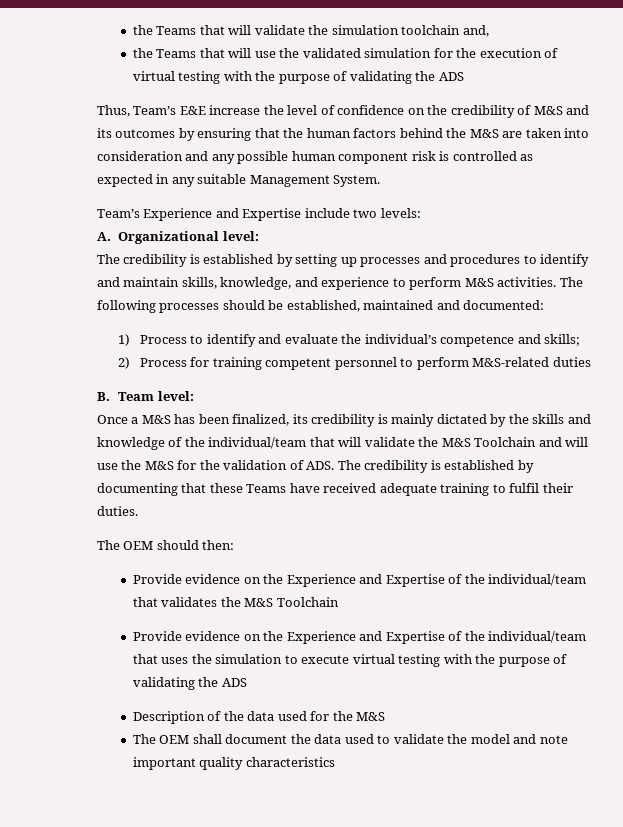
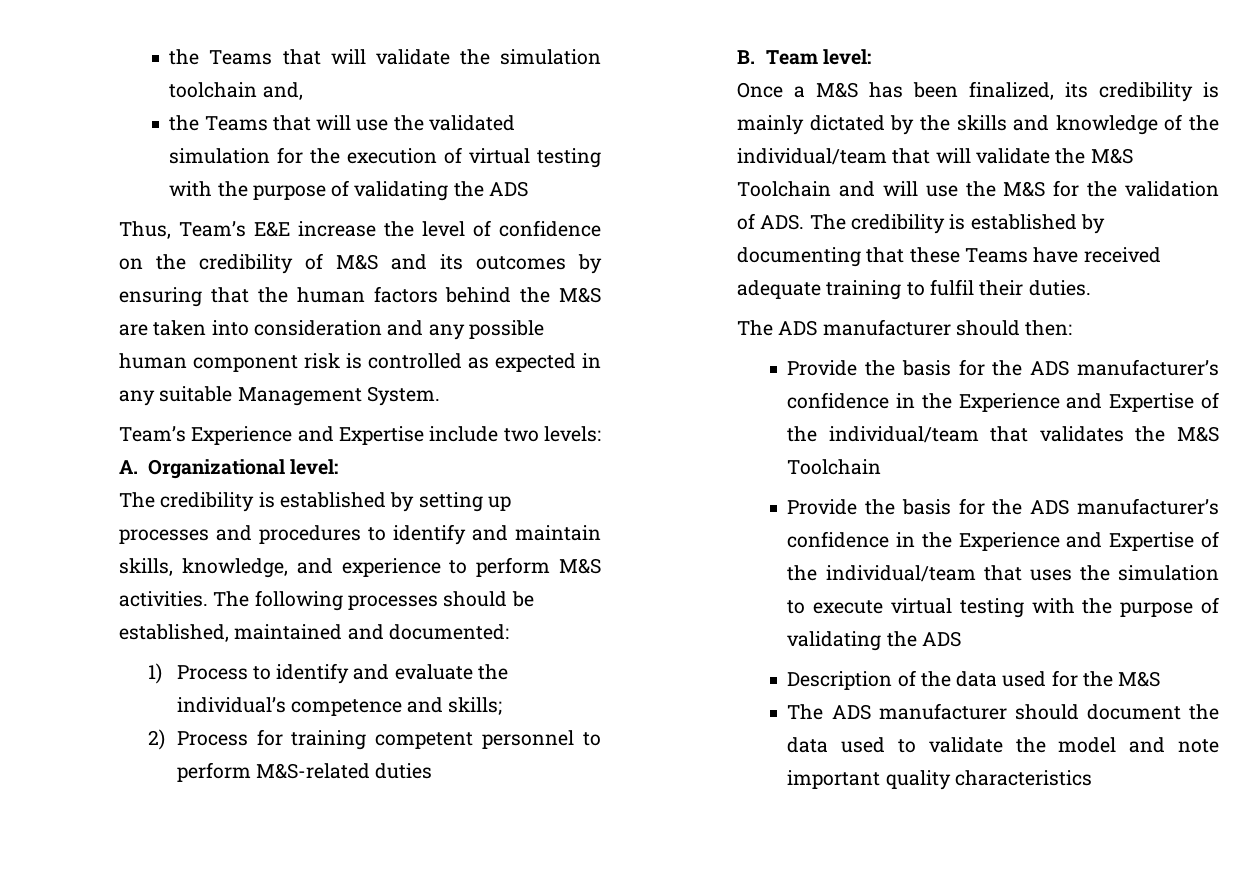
- The OEM should then:
+ The ADS manufacturer should then:
- Provide evidence on the Experience and Expertise of the individual/team that validates the M&S Toolchain
+ Provide the basis for the ADS manufacturer’s confidence in the Experience and Expertise of the individual/team that validates the M&S Toolchain
- Provide evidence on the Experience and Expertise of the individual/team that uses the simulation to execute virtual testing with the purpose of validating the ADS
+ Provide the basis for the ADS manufacturer’s confidence in the Experience and Expertise of the individual/team that uses the simulation to execute virtual testing with the purpose of validating the ADS
- The OEM shall document the data used to validate the model and note important quality characteristics
+ The ADS manufacturer should document the data used to validate the model and note important quality characteristics

